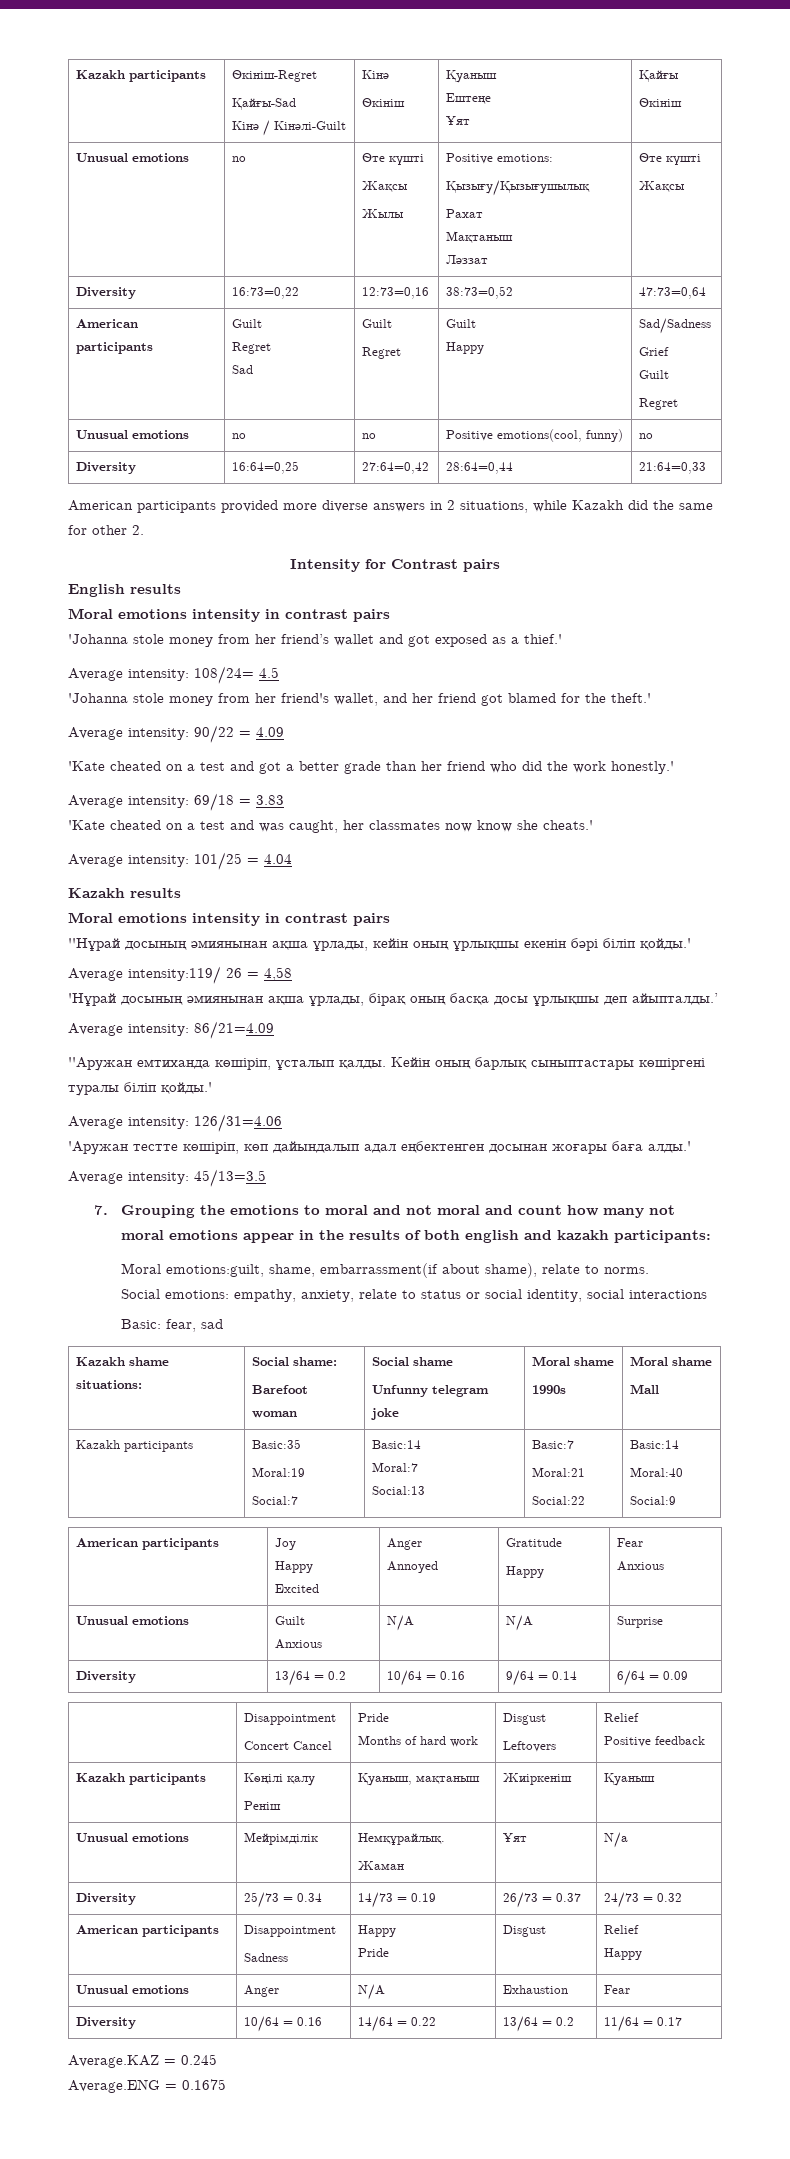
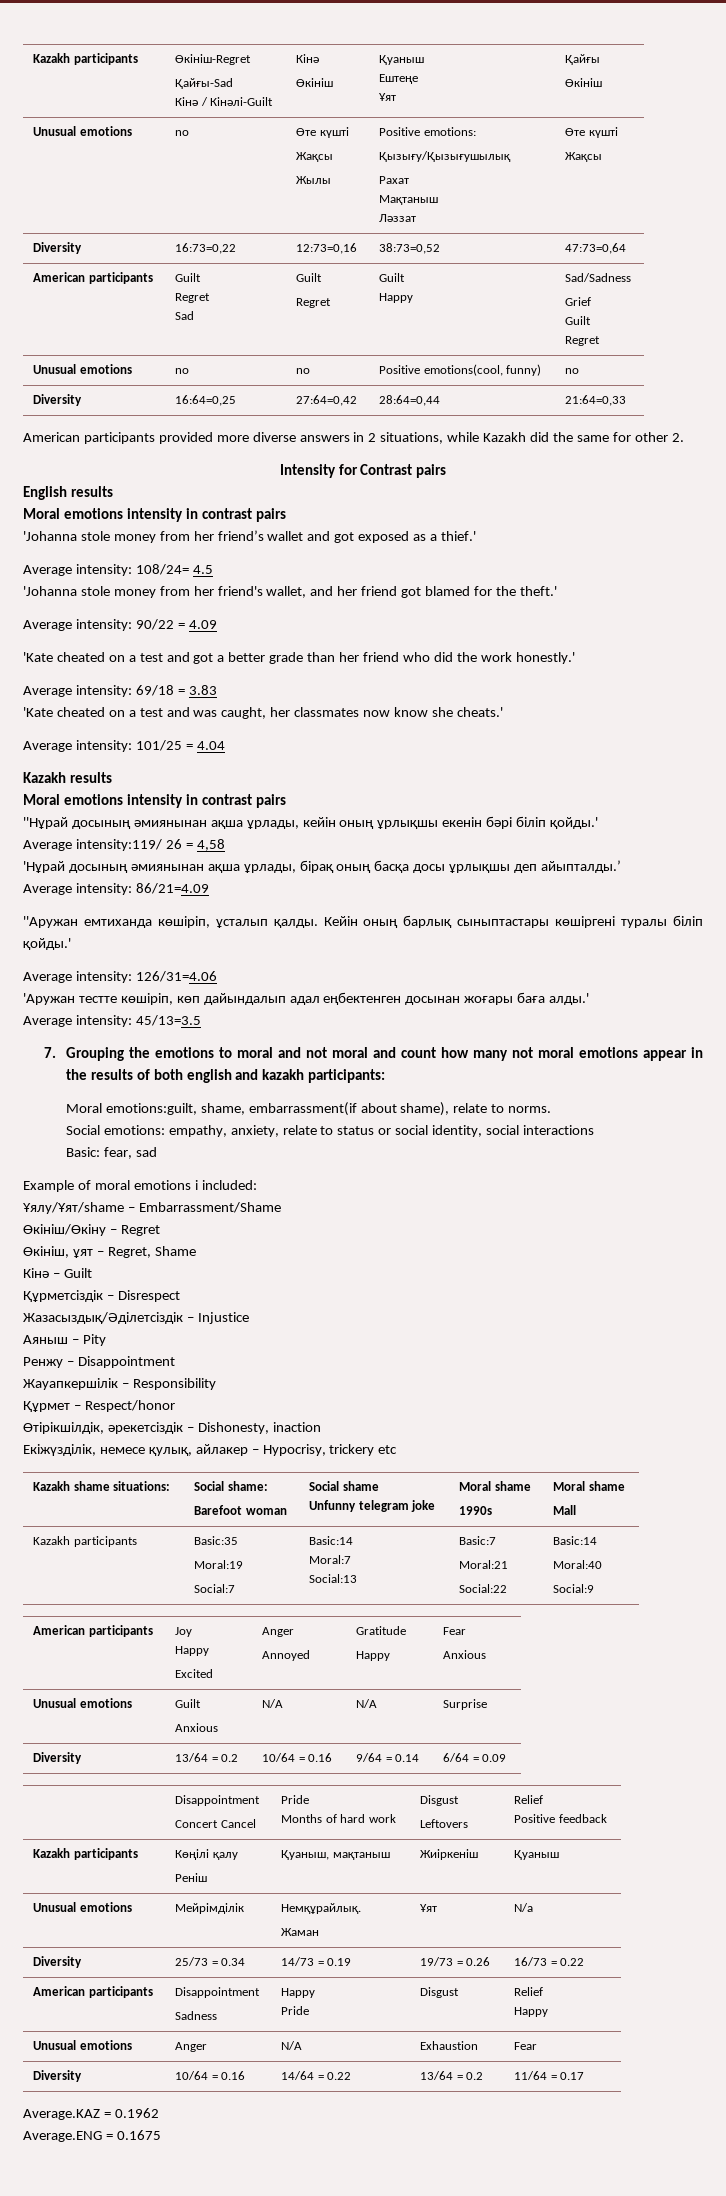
+ Example of moral emotions i included:
+ Ұялу/Ұят/shame – Embarrassment/Shame
+ Өкініш/Өкіну – Regret
+ Өкініш, ұят – Regret, Shame
+ Кінә – Guilt
+ Құрметсіздік – Disrespect
+ Жазасыздық/Әділетсіздік – Injustice
+ Аяныш – Pity
+ Ренжу – Disappointment
+ Жауапкершілік – Responsibility
+ Құрмет – Respect/honor
+ Өтірікшілдік, әрекетсіздік – Dishonesty, inaction
+ Екіжүзділік, немесе қулық, айлакер – Hypocrisy, trickery etc
- Diversity | 25/73 = 0.34 | 14/73 = 0.19 | 26/73 = 0.37 | 24/73 = 0.32
+ Diversity | 25/73 = 0.34 | 14/73 = 0.19 | 19/73 = 0.26 | 16/73 = 0.22
- Average.KAZ = 0.245
+ Average.KAZ = 0.1962

